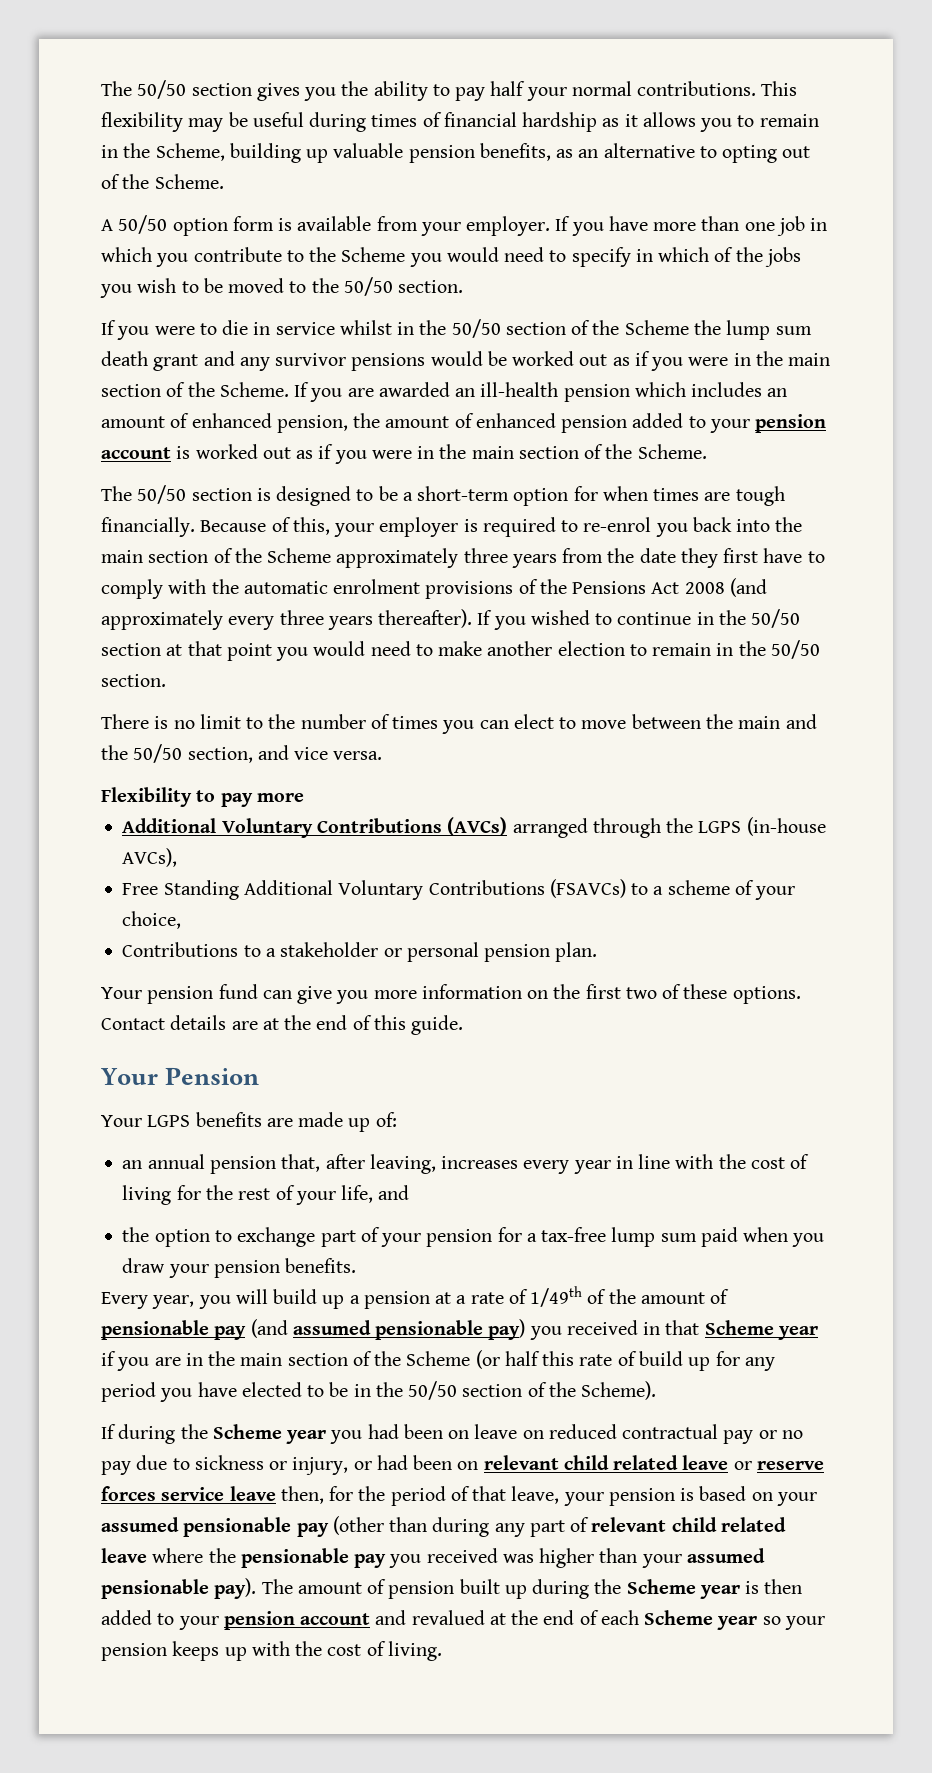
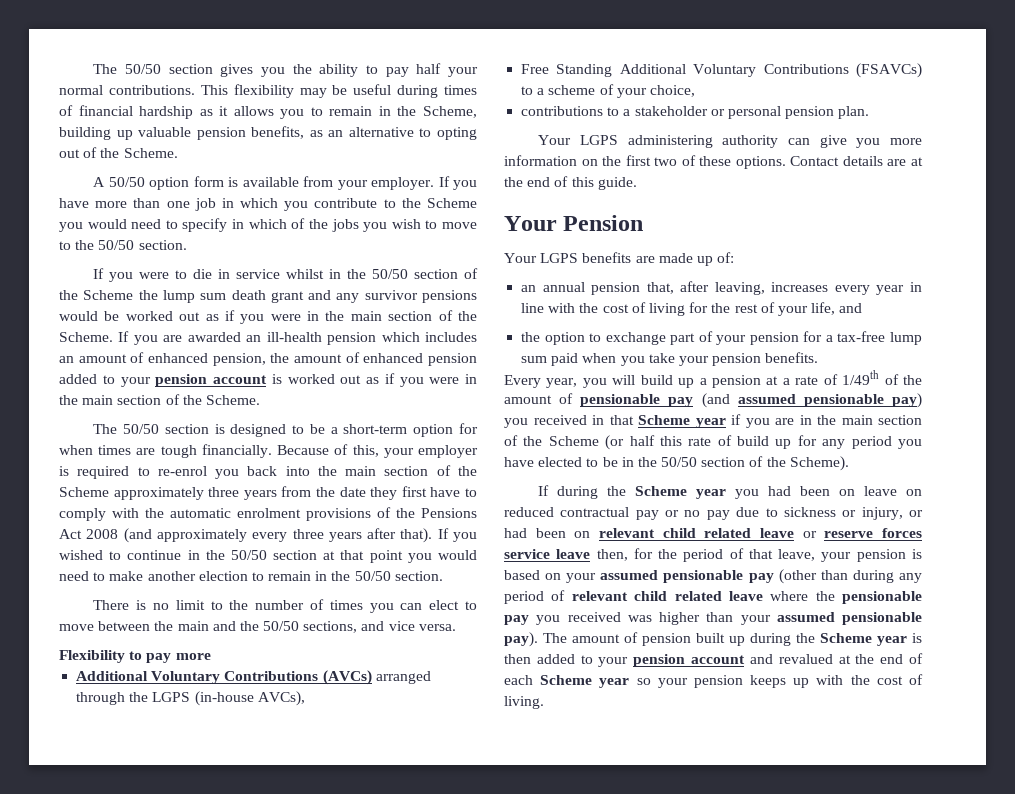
- If you have more than one job in which you contribute to the Scheme you would need to specify in which of the jobs you wish to be moved to the 50/50 section.
+ If you have more than one job in which you contribute to the Scheme you would need to specify in which of the jobs you wish to move to the 50/50 section.
- Because of this, your employer is required to re-enrol you back into the main section of the Scheme approximately three years from the date they first have to comply with the automatic enrolment provisions of the Pensions Act 2008 (and approximately every three years thereafter).
+ Because of this, your employer is required to re-enrol you back into the main section of the Scheme approximately three years from the date they first have to comply with the automatic enrolment provisions of the Pensions Act 2008 (and approximately every three years after that).
- There is no limit to the number of times you can elect to move between the main and the 50/50 section, and vice versa.
+ There is no limit to the number of times you can elect to move between the main and the 50/50 sections, and vice versa.
- Contributions to a stakeholder or personal pension plan.
+ contributions to a stakeholder or personal pension plan.
- Your pension fund can give you more information on the first two of these options.
+ Your LGPS administering authority can give you more information on the first two of these options.
- the option to exchange part of your pension for a tax-free lump sum paid when you draw your pension benefits.
+ the option to exchange part of your pension for a tax-free lump sum paid when you take your pension benefits.
- If during the Scheme year you had been on leave on reduced contractual pay or no pay due to sickness or injury, or had been on relevant child related leave or reserve forces service leave then, for the period of that leave, your pension is based on your assumed pensionable pay (other than during any part of relevant child related leave where the pensionable pay you received was higher than your assumed pensionable pay).
+ If during the Scheme year you had been on leave on reduced contractual pay or no pay due to sickness or injury, or had been on relevant child related leave or reserve forces service leave then, for the period of that leave, your pension is based on your assumed pensionable pay (other than during any period of relevant child related leave where the pensionable pay you received was higher than your assumed pensionable pay).

